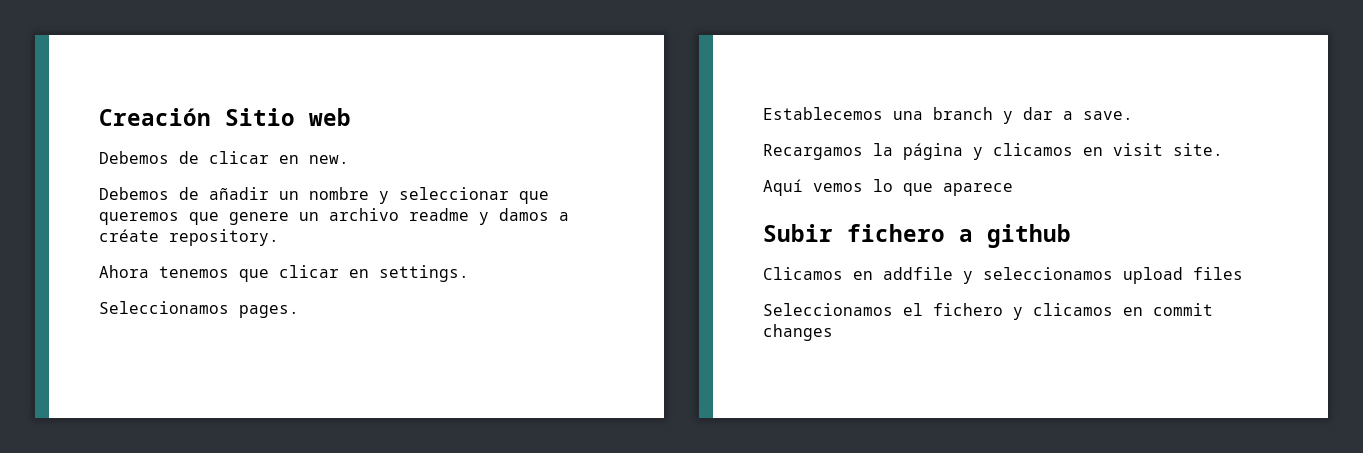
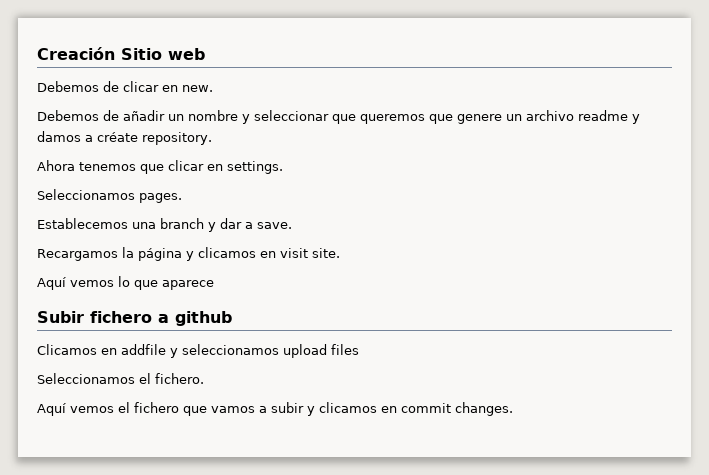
- Seleccionamos el fichero y clicamos en commit changes
+ Seleccionamos el fichero.
+ Aquí vemos el fichero que vamos a subir y clicamos en commit changes.

